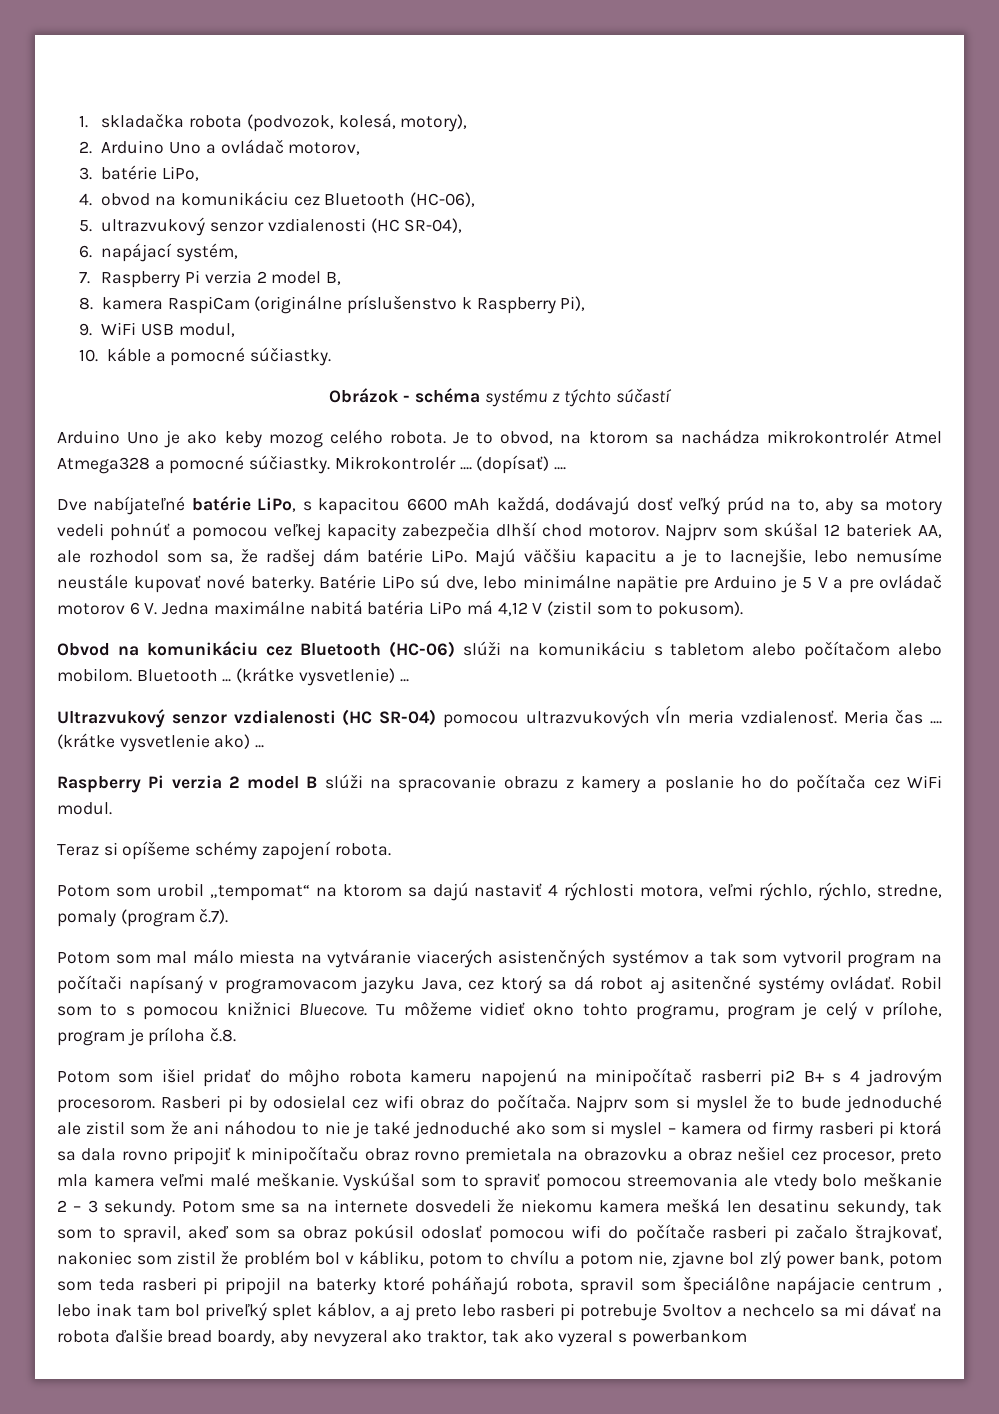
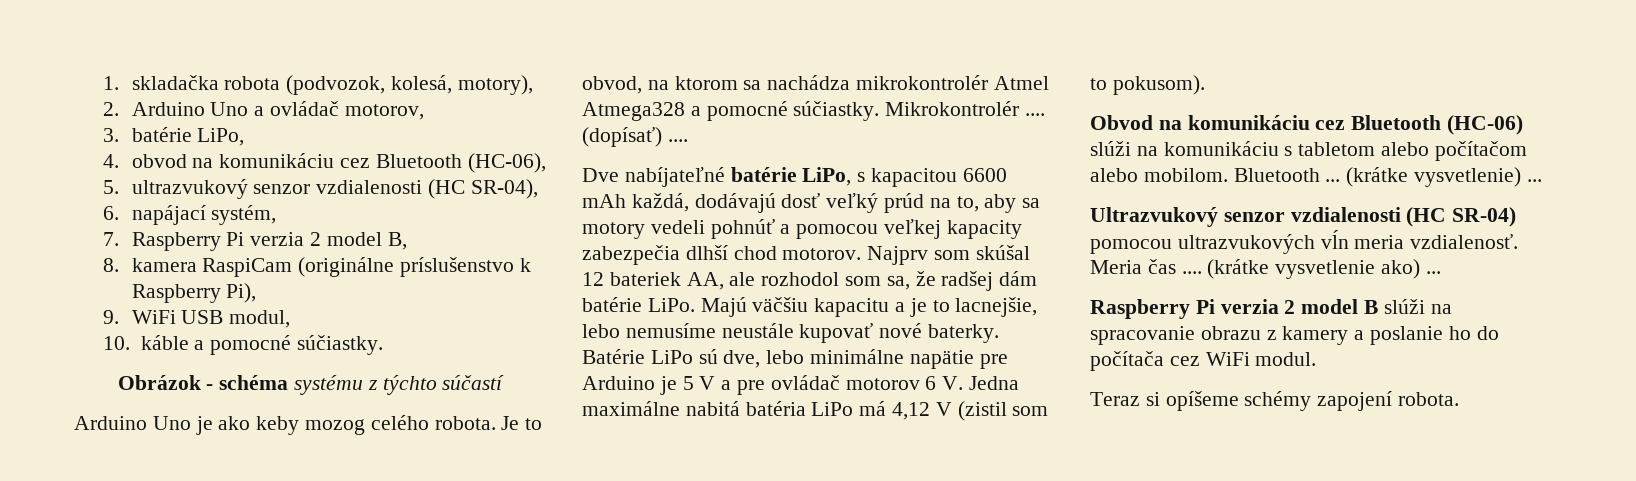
- Potom som urobil „tempomat“ na ktorom sa dajú nastaviť 4 rýchlosti motora, veľmi rýchlo, rýchlo, stredne, pomaly (program č.7).
- Potom som mal málo miesta na vytváranie viacerých asistenčných systémov a tak som vytvoril program na počítači napísaný v programovacom jazyku Java, cez ktorý sa dá robot aj asitenčné systémy ovládať. Robil som to s pomocou knižnici Bluecove. Tu môžeme vidieť okno tohto programu, program je celý v prílohe, program je príloha č.8.
- Potom som išiel pridať do môjho robota kameru napojenú na minipočítač rasberri pi2 B+ s 4 jadrovým procesorom. Rasberi pi by odosielal cez wifi obraz do počítača. Najprv som si myslel že to bude jednoduché ale zistil som že ani náhodou to nie je také jednoduché ako som si myslel – kamera od firmy rasberi pi ktorá sa dala rovno pripojiť k minipočítaču obraz rovno premietala na obrazovku a obraz nešiel cez procesor, preto mla kamera veľmi malé meškanie. Vyskúšal som to spraviť pomocou streemovania ale vtedy bolo meškanie 2 – 3 sekundy. Potom sme sa na internete dosvedeli že niekomu kamera mešká len desatinu sekundy, tak som to spravil, akeď som sa obraz pokúsil odoslať pomocou wifi do počítače rasberi pi začalo štrajkovať, nakoniec som zistil že problém bol v kábliku, potom to chvílu a potom nie, zjavne bol zlý power bank, potom som teda rasberi pi pripojil na baterky ktoré poháňajú robota, spravil som špeciálône napájacie centrum , lebo inak tam bol priveľký splet káblov, a aj preto lebo rasberi pi potrebuje 5voltov a nechcelo sa mi dávať na robota ďalšie bread boardy, aby nevyzeral ako traktor, tak ako vyzeral s powerbankom

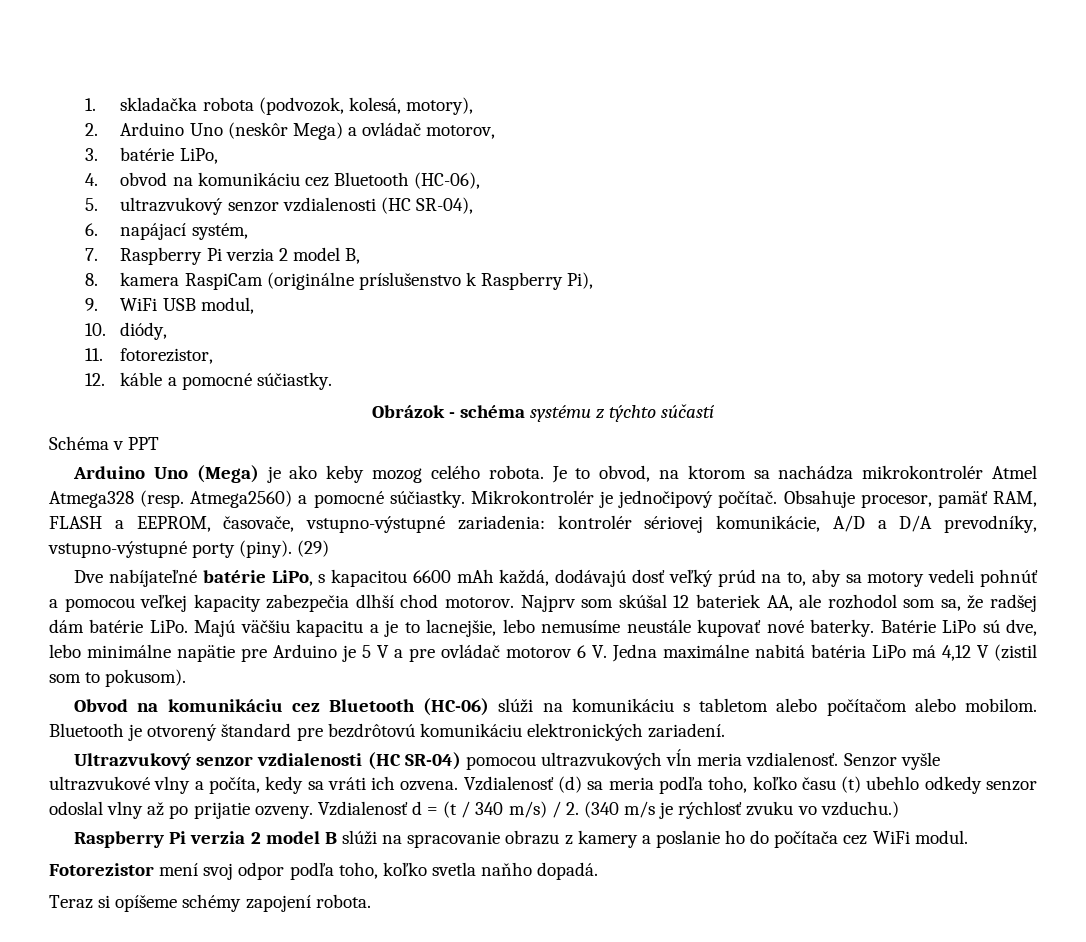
- 2. Arduino Uno a ovládač motorov,
+ 2. Arduino Uno (neskôr Mega) a ovládač motorov,
- 10. káble a pomocné súčiastky.
+ 10. diódy,
+ 11. fotorezistor,
+ 12. káble a pomocné súčiastky.
- Arduino Uno je ako keby mozog celého robota.
+ Schéma v PPT
+ Arduino Uno (Mega) je ako keby mozog celého robota.
- Je to obvod, na ktorom sa nachádza mikrokontrolér Atmel Atmega328 a pomocné súčiastky.
+ Je to obvod, na ktorom sa nachádza mikrokontrolér Atmel Atmega328 (resp. Atmega2560) a pomocné súčiastky.
- Mikrokontrolér .... (dopísať) ....
+ Mikrokontrolér je jednočipový počítač. Obsahuje procesor, pamäť RAM, FLASH a EEPROM, časovače, vstupno-výstupné zariadenia: kontrolér sériovej komunikácie, A/D a D/A prevodníky, vstupno-výstupné porty (piny). (29)
- Bluetooth ... (krátke vysvetlenie) ...
+ Bluetooth je otvorený štandard pre bezdrôtovú komunikáciu elektronických zariadení.
- Meria čas .... (krátke vysvetlenie ako) ...
+ Senzor vyšle ultrazvukové vlny a počíta, kedy sa vráti ich ozvena. Vzdialenosť (d) sa meria podľa toho, koľko času (t) ubehlo odkedy senzor odoslal vlny až po prijatie ozveny. Vzdialenosť d = (t / 340 m/s) / 2. (340 m/s je rýchlosť zvuku vo vzduchu.)
+ Fotorezistor mení svoj odpor podľa toho, koľko svetla naňho dopadá.

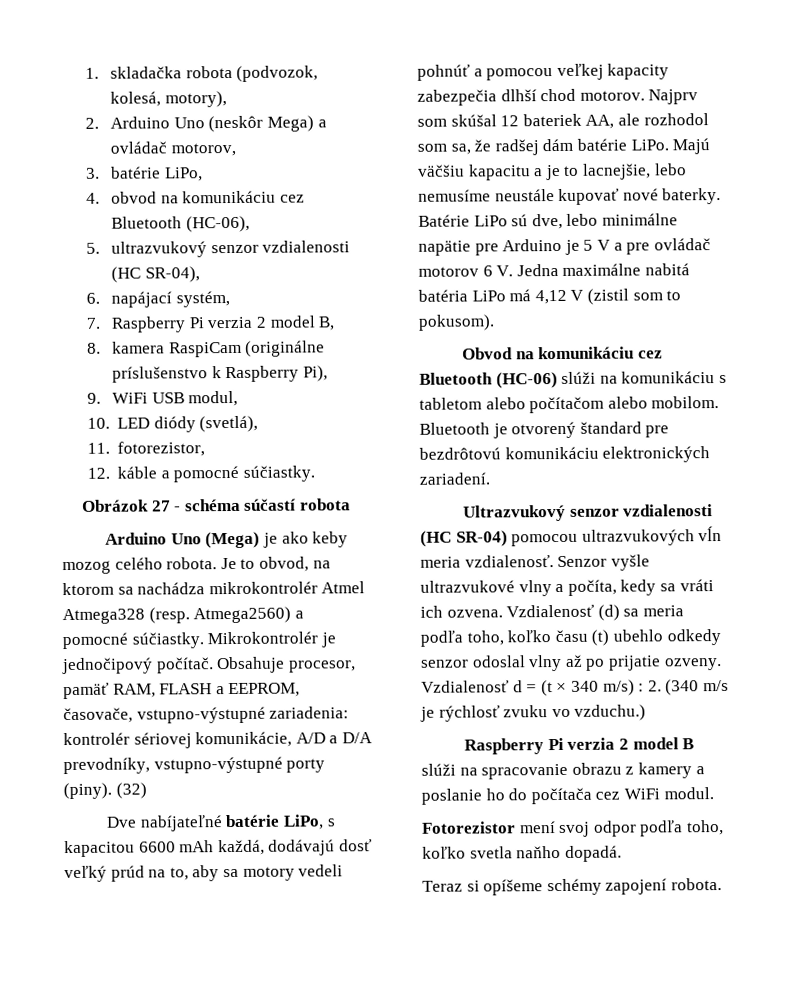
- 10. diódy,
+ 10. LED diódy (svetlá),
- Obrázok - schéma systému z týchto súčastí
- Schéma v PPT
+ Obrázok 27 - schéma súčastí robota
- (29)
+ (32)
- Vzdialenosť d = (t / 340 m/s) / 2. (340 m/s je rýchlosť zvuku vo vzduchu.)
+ Vzdialenosť d = (t × 340 m/s) : 2. (340 m/s je rýchlosť zvuku vo vzduchu.)

